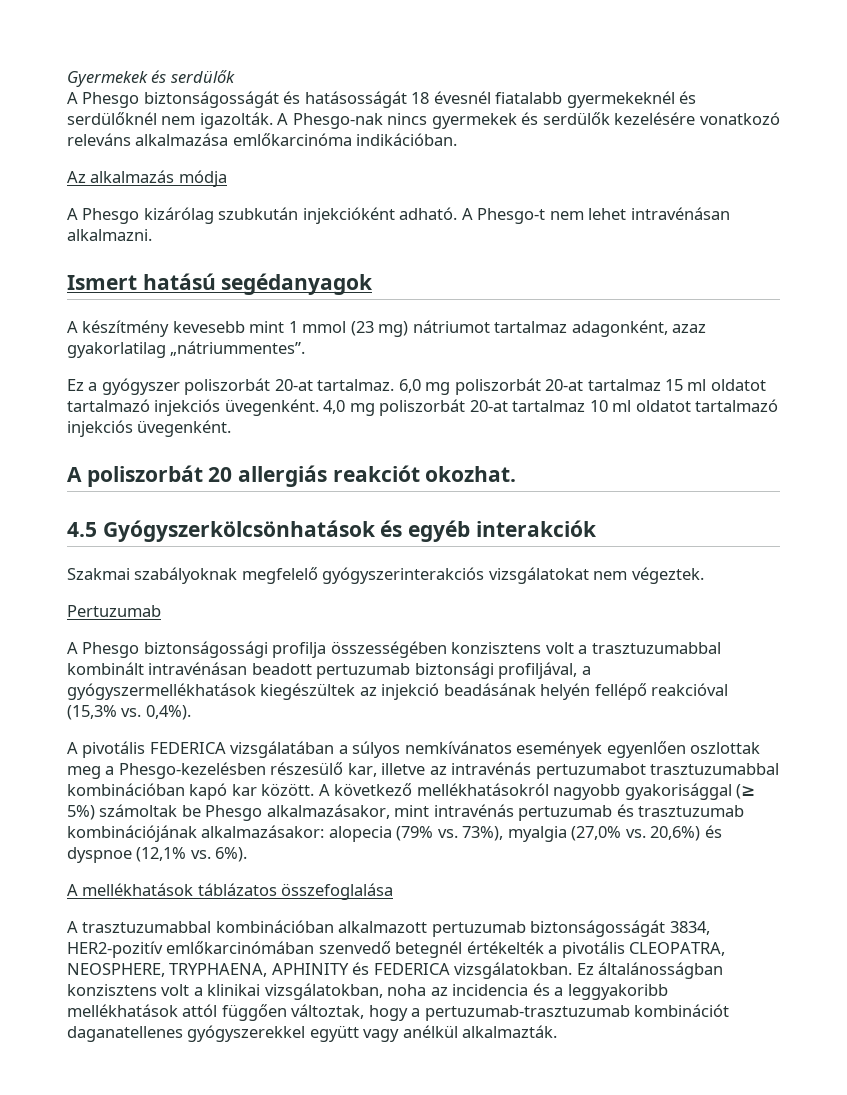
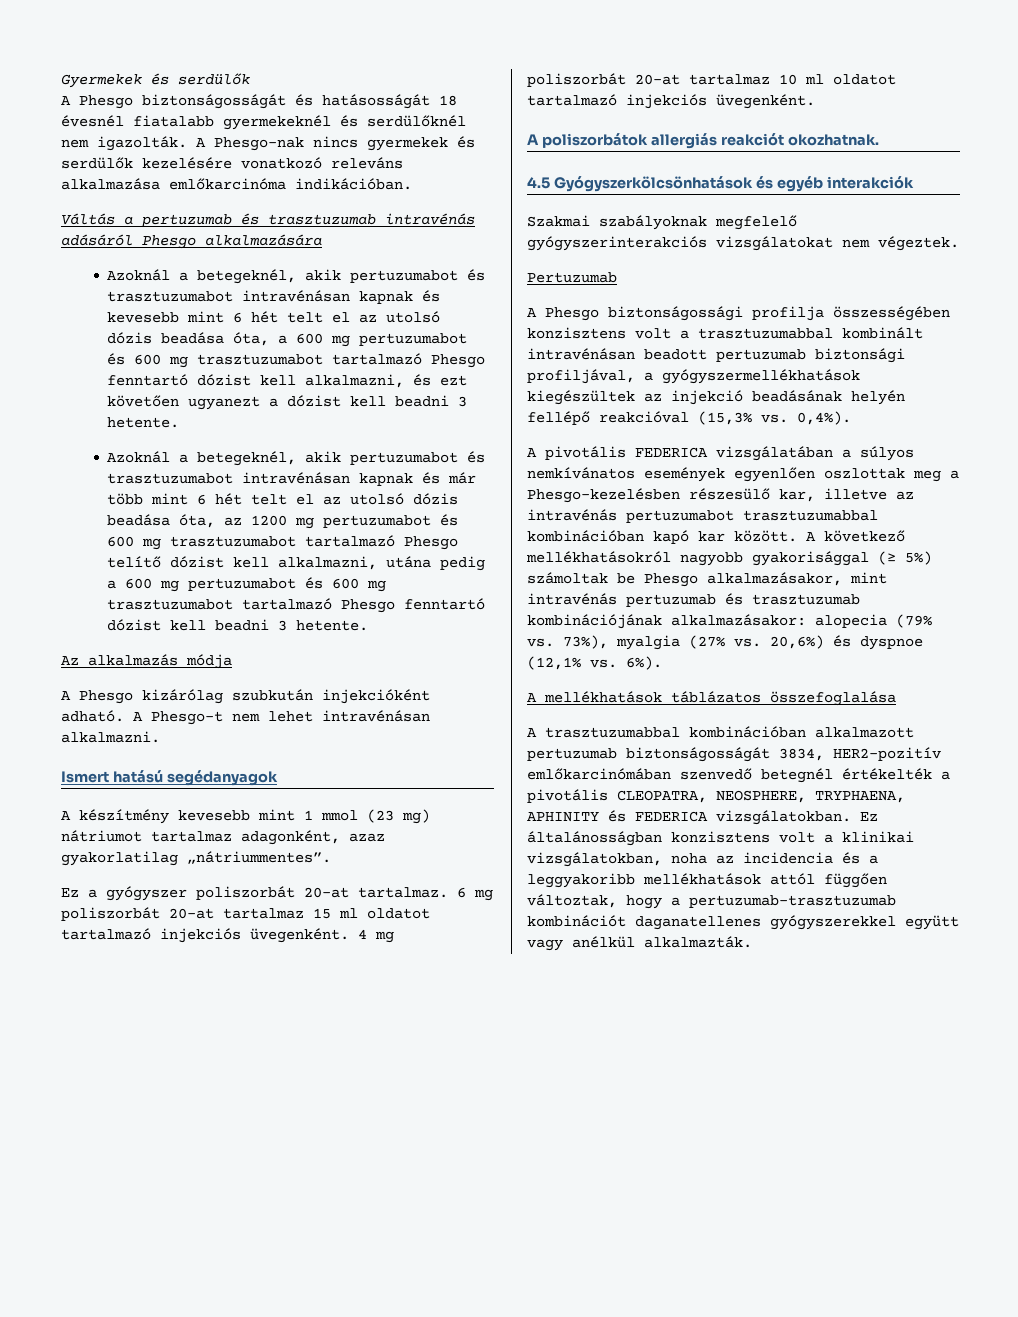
+ Váltás a pertuzumab és trasztuzumab intravénás adásáról Phesgo alkalmazására
+ Azoknál a betegeknél, akik pertuzumabot és trasztuzumabot intravénásan kapnak és kevesebb mint 6 hét telt el az utolsó dózis beadása óta, a 600 mg pertuzumabot és 600 mg trasztuzumabot tartalmazó Phesgo fenntartó dózist kell alkalmazni, és ezt követően ugyanezt a dózist kell beadni 3 hetente.
+ Azoknál a betegeknél, akik pertuzumabot és trasztuzumabot intravénásan kapnak és már több mint 6 hét telt el az utolsó dózis beadása óta, az 1200 mg pertuzumabot és 600 mg trasztuzumabot tartalmazó Phesgo telítő dózist kell alkalmazni, utána pedig a 600 mg pertuzumabot és 600 mg trasztuzumabot tartalmazó Phesgo fenntartó dózist kell beadni 3 hetente.
- 6,0 mg poliszorbát 20-at tartalmaz 15 ml oldatot tartalmazó injekciós üvegenként.
+ 6 mg poliszorbát 20-at tartalmaz 15 ml oldatot tartalmazó injekciós üvegenként.
- 4,0 mg poliszorbát 20-at tartalmaz 10 ml oldatot tartalmazó injekciós üvegenként.
+ 4 mg poliszorbát 20-at tartalmaz 10 ml oldatot tartalmazó injekciós üvegenként.
- A poliszorbát 20 allergiás reakciót okozhat.
+ A poliszorbátok allergiás reakciót okozhatnak.
- A következő mellékhatásokról nagyobb gyakorisággal (≥ 5%) számoltak be Phesgo alkalmazásakor, mint intravénás pertuzumab és trasztuzumab kombinációjának alkalmazásakor: alopecia (79% vs. 73%), myalgia (27,0% vs. 20,6%) és dyspnoe (12,1% vs. 6%).
+ A következő mellékhatásokról nagyobb gyakorisággal (≥ 5%) számoltak be Phesgo alkalmazásakor, mint intravénás pertuzumab és trasztuzumab kombinációjának alkalmazásakor: alopecia (79% vs. 73%), myalgia (27% vs. 20,6%) és dyspnoe (12,1% vs. 6%).

